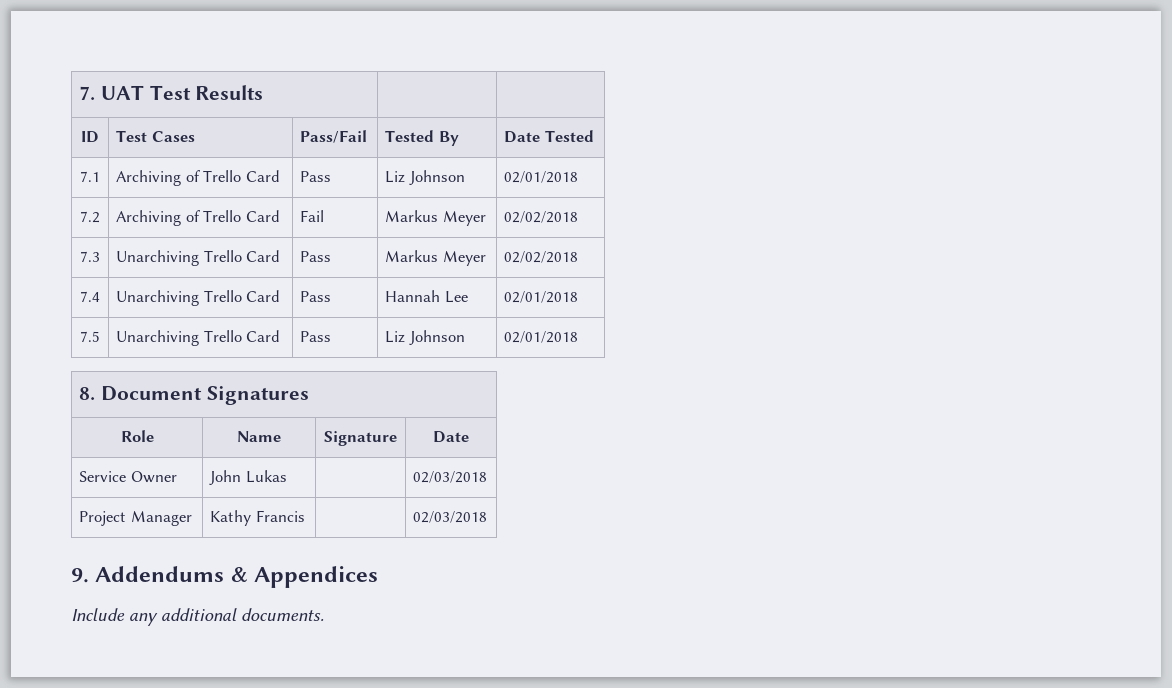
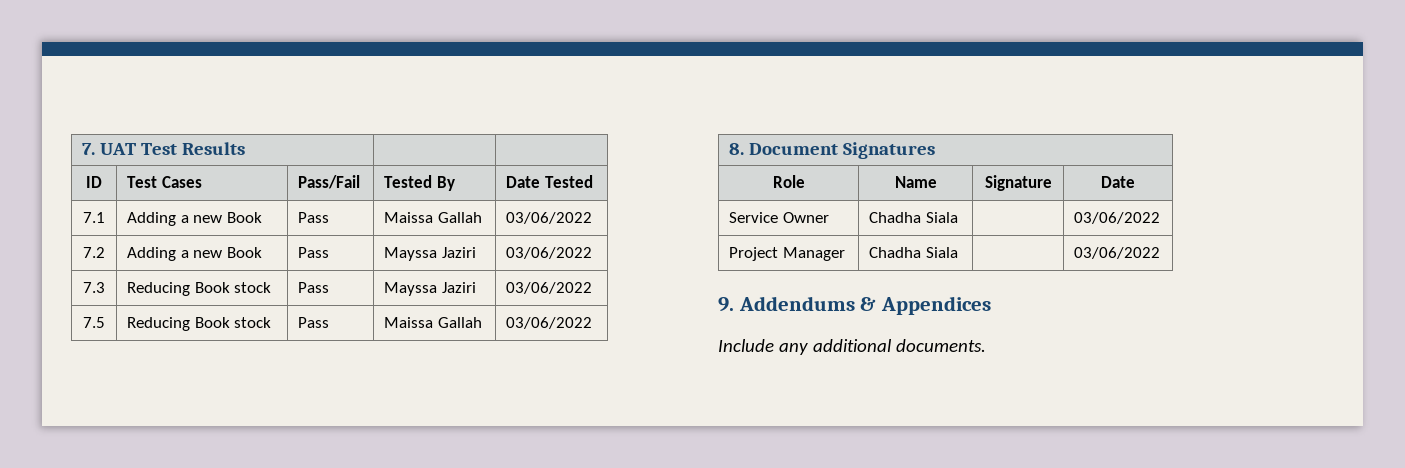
- 7.1 | Archiving of Trello Card | Pass | Liz Johnson | 02/01/2018
- 7.2 | Archiving of Trello Card | Fail | Markus Meyer | 02/02/2018
- 7.3 | Unarchiving Trello Card | Pass | Markus Meyer | 02/02/2018
- 7.4 | Unarchiving Trello Card | Pass | Hannah Lee | 02/01/2018
- 7.5 | Unarchiving Trello Card | Pass | Liz Johnson | 02/01/2018
+ 7.1 | Adding a new Book | Pass | Maissa Gallah | 03/06/2022
+ 7.2 | Adding a new Book | Pass | Mayssa Jaziri | 03/06/2022
+ 7.3 | Reducing Book stock | Pass | Mayssa Jaziri | 03/06/2022
+ 7.5 | Reducing Book stock | Pass | Maissa Gallah | 03/06/2022
- Service Owner | John Lukas | | 02/03/2018
+ Service Owner | Chadha Siala | | 03/06/2022
- Project Manager | Kathy Francis | | 02/03/2018
+ Project Manager | Chadha Siala | | 03/06/2022

